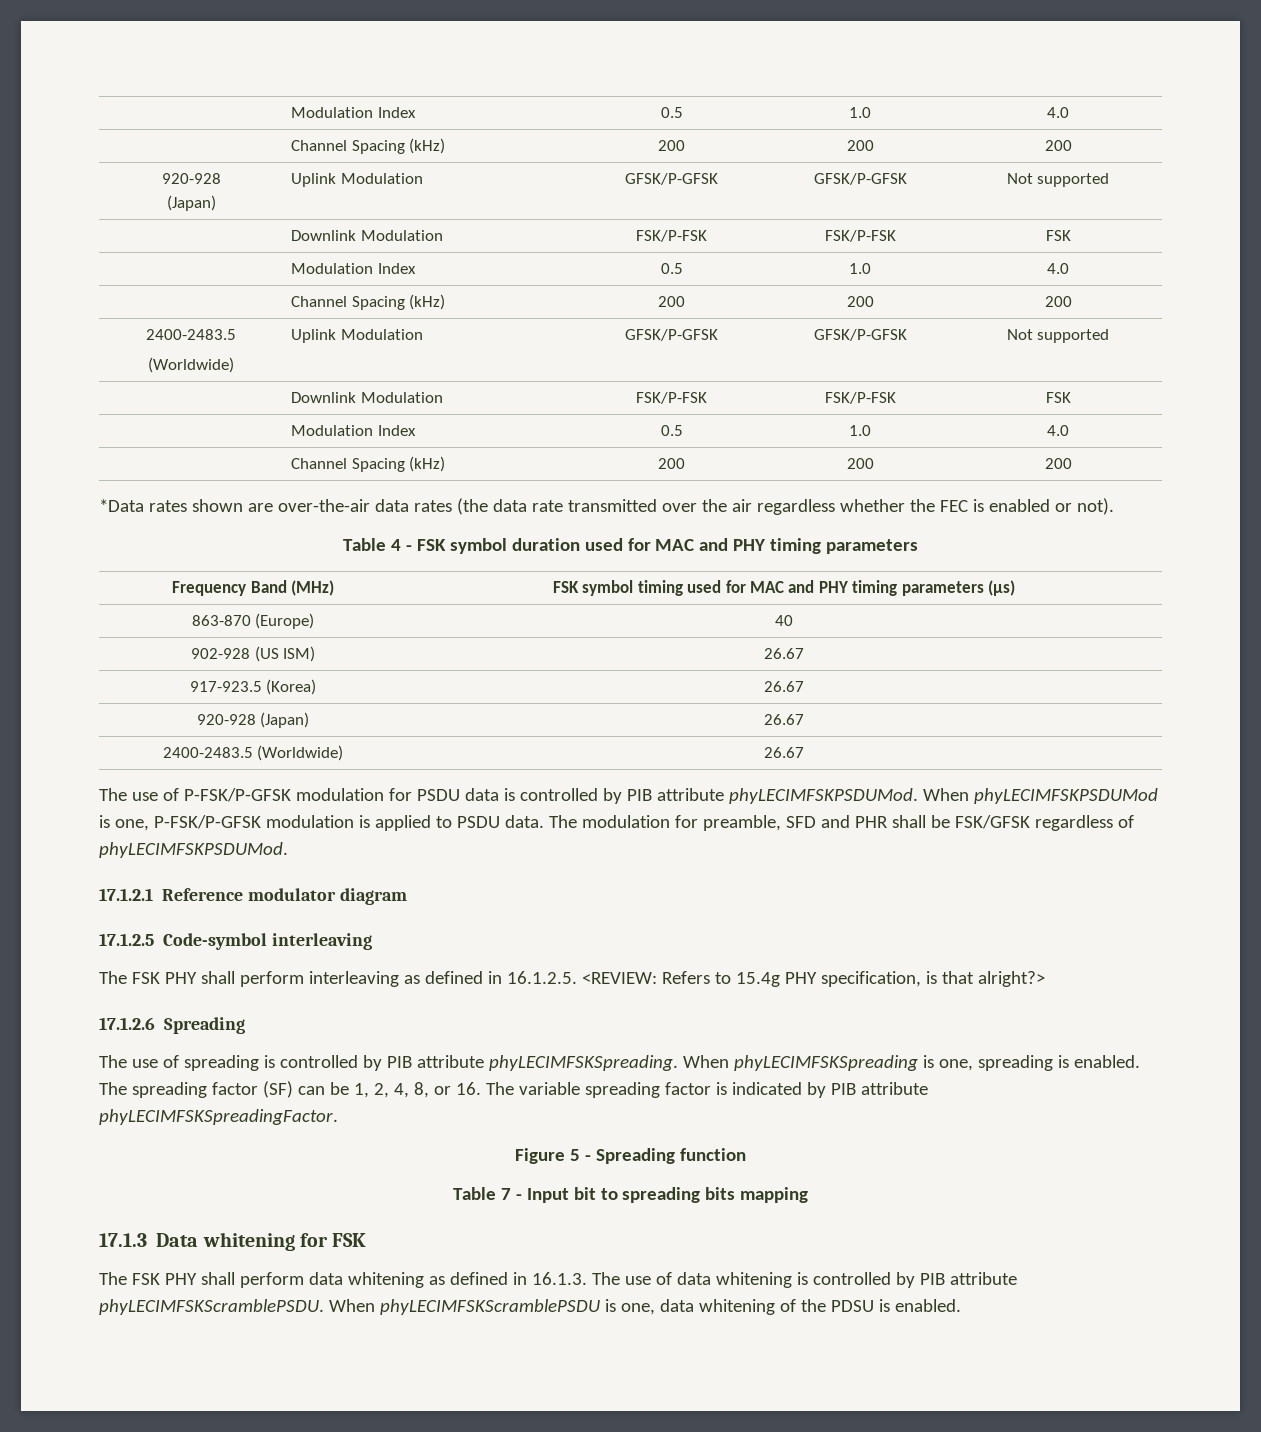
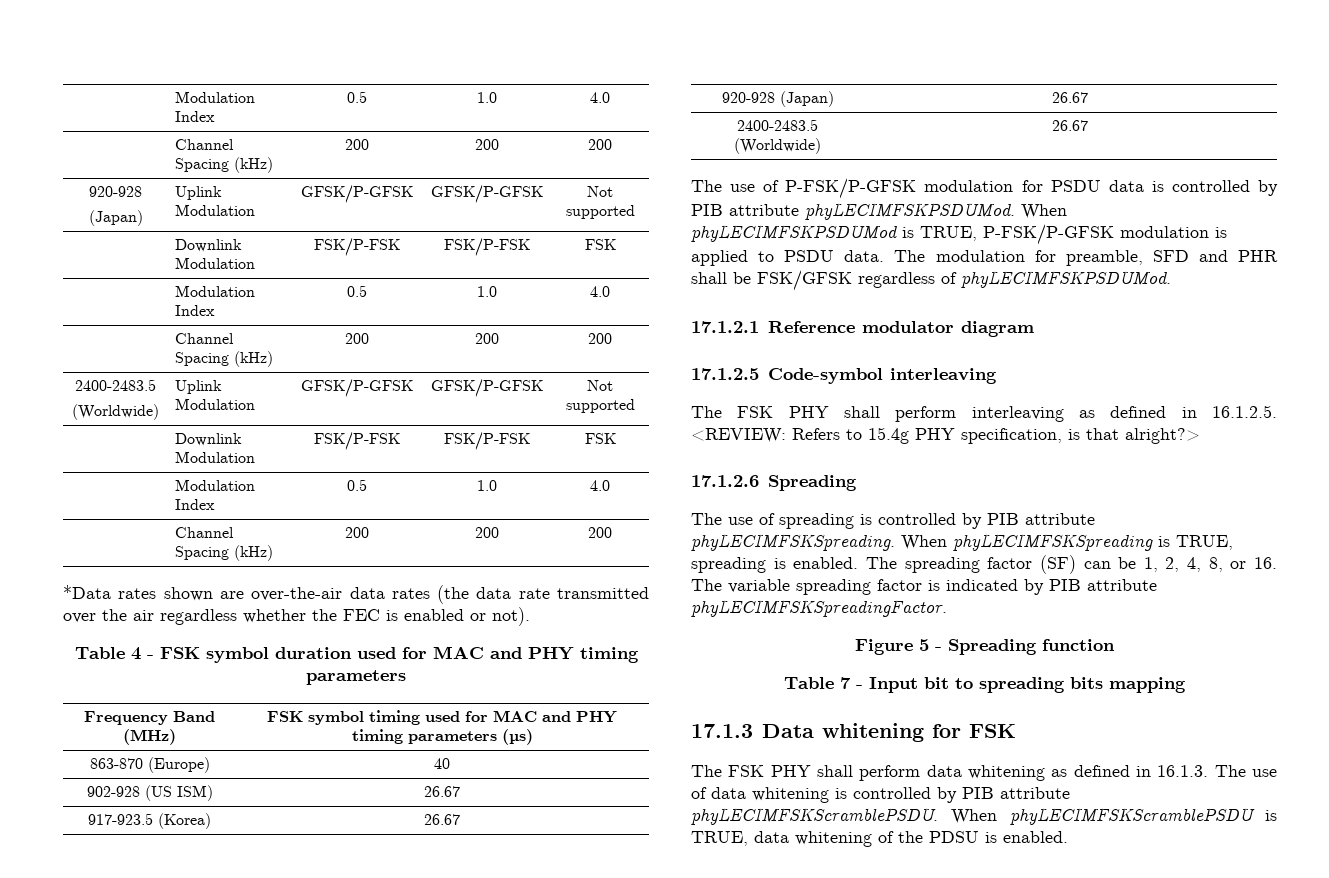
- When phyLECIMFSKPSDUMod is one, P-FSK/P-GFSK modulation is applied to PSDU data.
+ When phyLECIMFSKPSDUMod is TRUE, P-FSK/P-GFSK modulation is applied to PSDU data.
- When phyLECIMFSKSpreading is one, spreading is enabled.
+ When phyLECIMFSKSpreading is TRUE, spreading is enabled.
- When phyLECIMFSKScramblePSDU is one, data whitening of the PDSU is enabled.
+ When phyLECIMFSKScramblePSDU is TRUE, data whitening of the PDSU is enabled.

